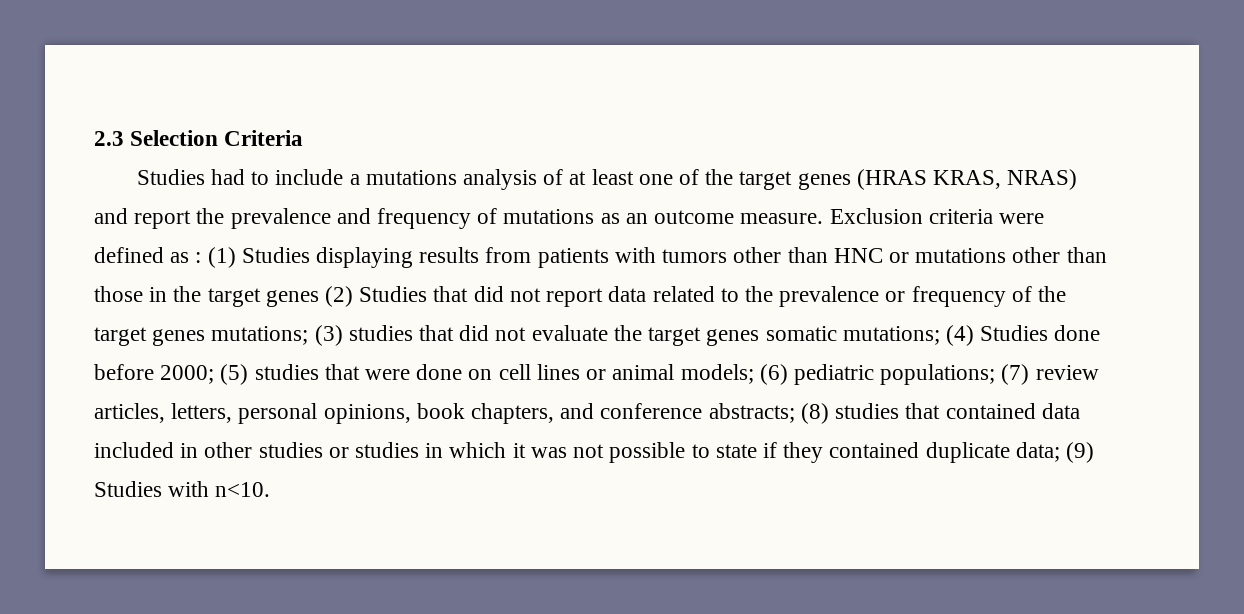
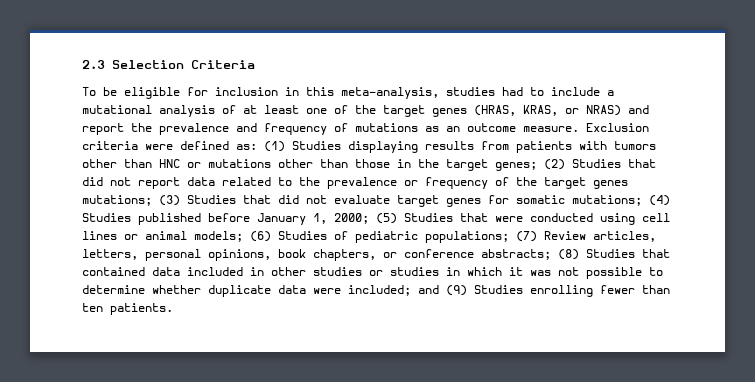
- Studies had to include a mutations analysis of at least one of the target genes (HRAS KRAS, NRAS) and report the prevalence and frequency of mutations as an outcome measure.
+ To be eligible for inclusion in this meta-analysis, studies had to include a mutational analysis of at least one of the target genes (HRAS, KRAS, or NRAS) and report the prevalence and frequency of mutations as an outcome measure.
- Exclusion criteria were defined as :
+ Exclusion criteria were defined as:
- (1) Studies displaying results from patients with tumors other than HNC or mutations other than those in the target genes (2) Studies that did not report data related to the prevalence or frequency of the target genes mutations;
+ (1) Studies displaying results from patients with tumors other than HNC or mutations other than those in the target genes; (2) Studies that did not report data related to the prevalence or frequency of the target genes mutations;
- (3) studies that did not evaluate the target genes somatic mutations;
+ (3) Studies that did not evaluate target genes for somatic mutations;
- (4) Studies done before 2000;
+ (4) Studies published before January 1, 2000;
- (5) studies that were done on cell lines or animal models;
+ (5) Studies that were conducted using cell lines or animal models;
- (6) pediatric populations;
+ (6) Studies of pediatric populations;
- (7) review articles, letters, personal opinions, book chapters, and conference abstracts;
+ (7) Review articles, letters, personal opinions, book chapters, or conference abstracts;
- (8) studies that contained data included in other studies or studies in which it was not possible to state if they contained duplicate data; (9) Studies with n<10.
+ (8) Studies that contained data included in other studies or studies in which it was not possible to determine whether duplicate data were included; and (9) Studies enrolling fewer than ten patients.

